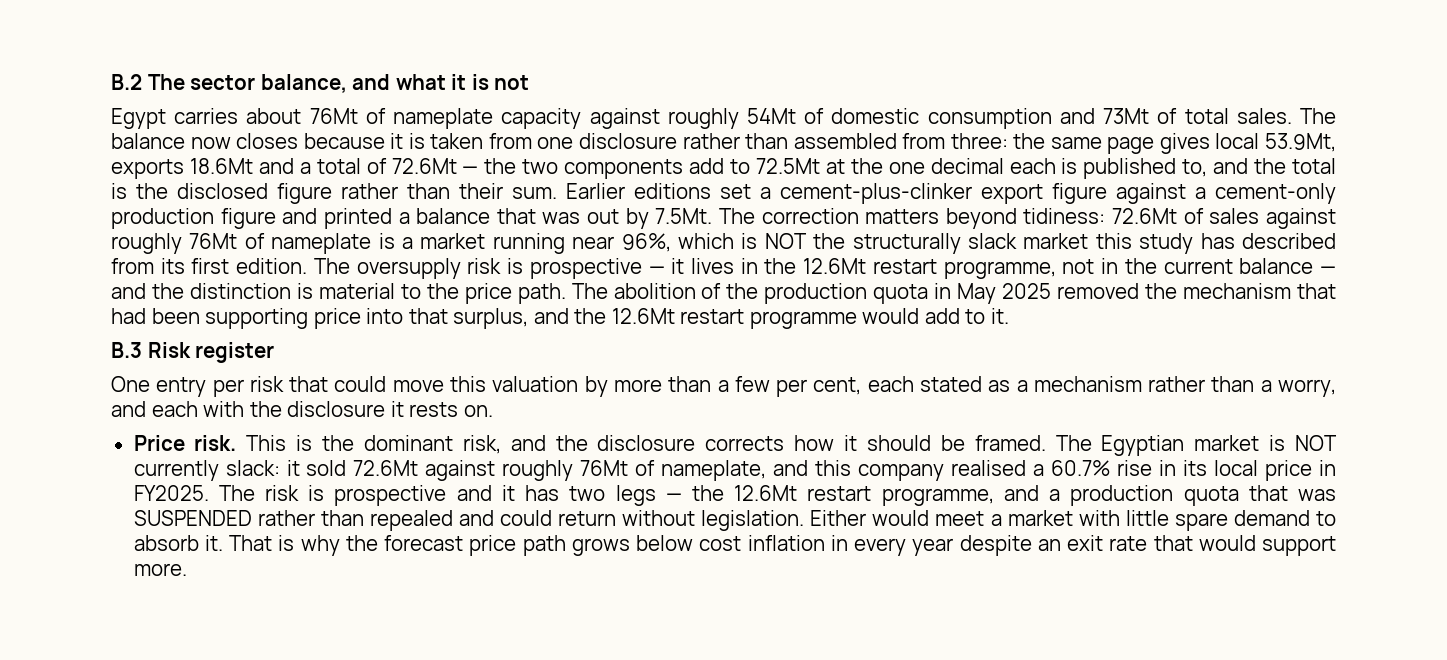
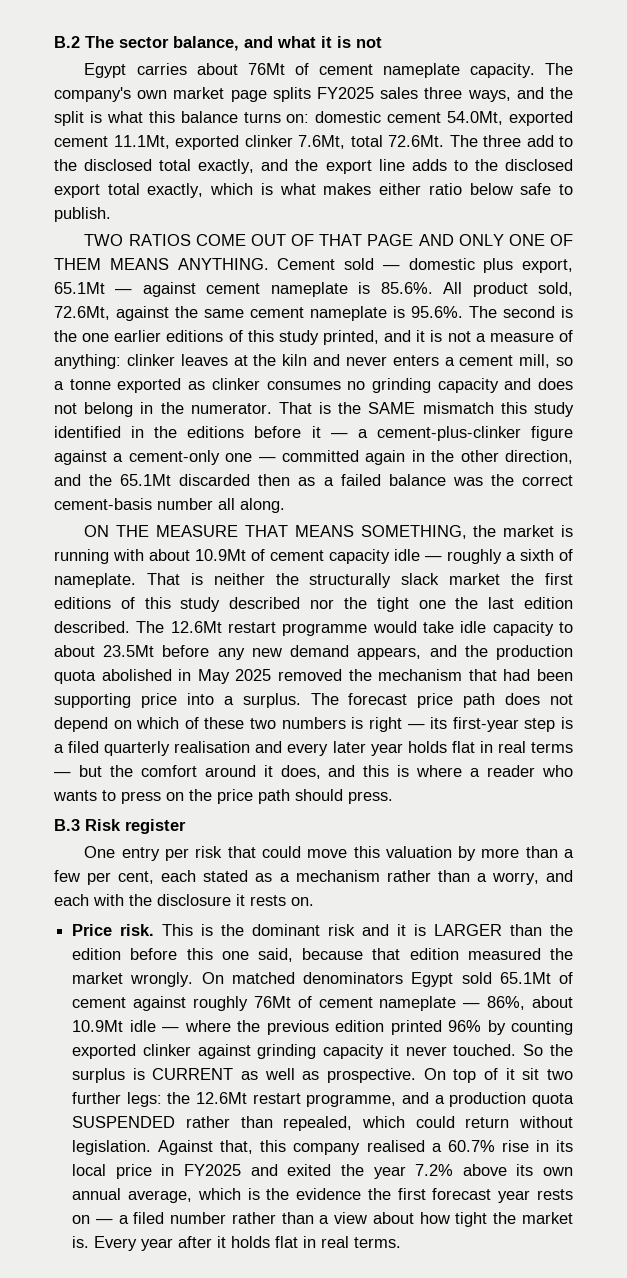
- Egypt carries about 76Mt of nameplate capacity against roughly 54Mt of domestic consumption and 73Mt of total sales. The balance now closes because it is taken from one disclosure rather than assembled from three: the same page gives local 53.9Mt, exports 18.6Mt and a total of 72.6Mt — the two components add to 72.5Mt at the one decimal each is published to, and the total is the disclosed figure rather than their sum. Earlier editions set a cement-plus-clinker export figure against a cement-only production figure and printed a balance that was out by 7.5Mt. The correction matters beyond tidiness: 72.6Mt of sales against roughly 76Mt of nameplate is a market running near 96%, which is NOT the structurally slack market this study has described from its first edition. The oversupply risk is prospective — it lives in the 12.6Mt restart programme, not in the current balance — and the distinction is material to the price path. The abolition of the production quota in May 2025 removed the mechanism that had been supporting price into that surplus, and the 12.6Mt restart programme would add to it.
+ Egypt carries about 76Mt of cement nameplate capacity. The company's own market page splits FY2025 sales three ways, and the split is what this balance turns on: domestic cement 54.0Mt, exported cement 11.1Mt, exported clinker 7.6Mt, total 72.6Mt. The three add to the disclosed total exactly, and the export line adds to the disclosed export total exactly, which is what makes either ratio below safe to publish.
+ TWO RATIOS COME OUT OF THAT PAGE AND ONLY ONE OF THEM MEANS ANYTHING. Cement sold — domestic plus export, 65.1Mt — against cement nameplate is 85.6%. All product sold, 72.6Mt, against the same cement nameplate is 95.6%. The second is the one earlier editions of this study printed, and it is not a measure of anything: clinker leaves at the kiln and never enters a cement mill, so a tonne exported as clinker consumes no grinding capacity and does not belong in the numerator. That is the SAME mismatch this study identified in the editions before it — a cement-plus-clinker figure against a cement-only one — committed again in the other direction, and the 65.1Mt discarded then as a failed balance was the correct cement-basis number all along.
+ ON THE MEASURE THAT MEANS SOMETHING, the market is running with about 10.9Mt of cement capacity idle — roughly a sixth of nameplate. That is neither the structurally slack market the first editions of this study described nor the tight one the last edition described. The 12.6Mt restart programme would take idle capacity to about 23.5Mt before any new demand appears, and the production quota abolished in May 2025 removed the mechanism that had been supporting price into a surplus. The forecast price path does not depend on which of these two numbers is right — its first-year step is a filed quarterly realisation and every later year holds flat in real terms — but the comfort around it does, and this is where a reader who wants to press on the price path should press.
- This is the dominant risk, and the disclosure corrects how it should be framed. The Egyptian market is NOT currently slack: it sold 72.6Mt against roughly 76Mt of nameplate, and this company realised a 60.7% rise in its local price in FY2025. The risk is prospective and it has two legs — the 12.6Mt restart programme, and a production quota that was SUSPENDED rather than repealed and could return without legislation. Either would meet a market with little spare demand to absorb it. That is why the forecast price path grows below cost inflation in every year despite an exit rate that would support more.
+ This is the dominant risk and it is LARGER than the edition before this one said, because that edition measured the market wrongly. On matched denominators Egypt sold 65.1Mt of cement against roughly 76Mt of cement nameplate — 86%, about 10.9Mt idle — where the previous edition printed 96% by counting exported clinker against grinding capacity it never touched. So the surplus is CURRENT as well as prospective. On top of it sit two further legs: the 12.6Mt restart programme, and a production quota SUSPENDED rather than repealed, which could return without legislation. Against that, this company realised a 60.7% rise in its local price in FY2025 and exited the year 7.2% above its own annual average, which is the evidence the first forecast year rests on — a filed number rather than a view about how tight the market is. Every year after it holds flat in real terms.

